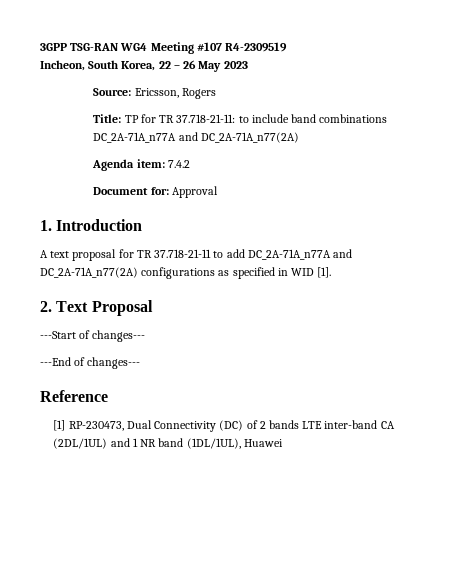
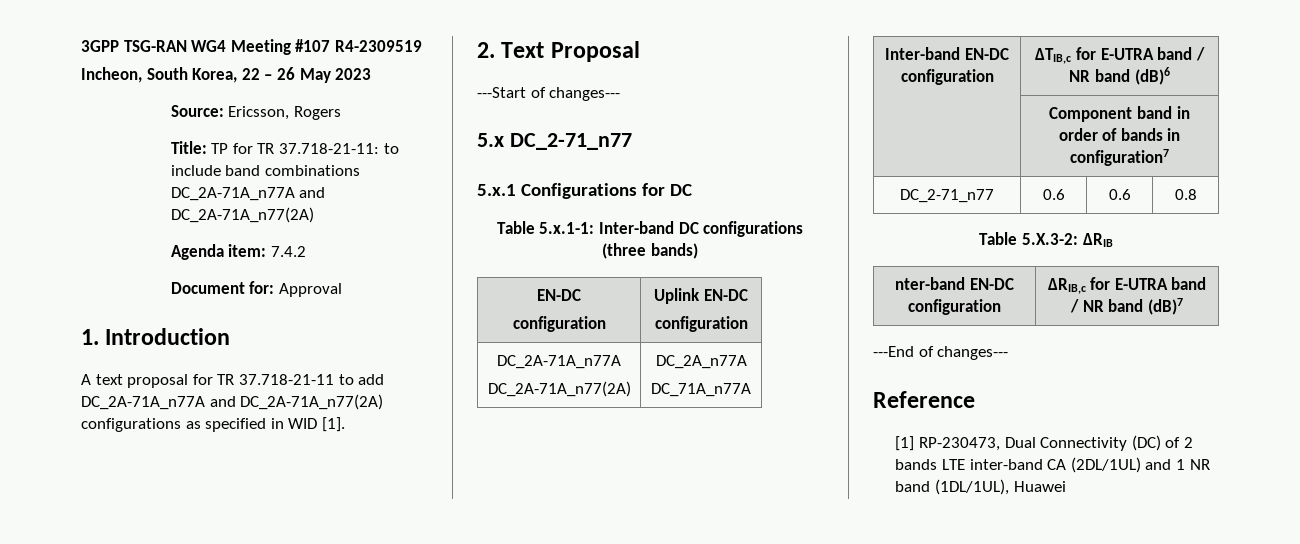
+ 5.x DC_2-71_n77
+ 5.x.1 Configurations for DC
+ Table 5.x.1-1: Inter-band DC configurations (three bands)
+ EN-DC
+ configuration | Uplink EN-DC
+ configuration
+ DC_2A-71A_n77A
+ DC_2A-71A_n77(2A) | DC_2A_n77A
+ DC_71A_n77A
+ Inter-band EN-DC configuration | ΔTIB,c for E-UTRA band / NR band (dB)6
+ | Component band in order of bands in configuration7
+ DC_2-71_n77 | 0.6 | 0.6 | 0.8
+ Table 5.X.3-2: ΔRIB
+ nter-band EN-DC configuration | ΔRIB,c for E-UTRA band / NR band (dB)7

